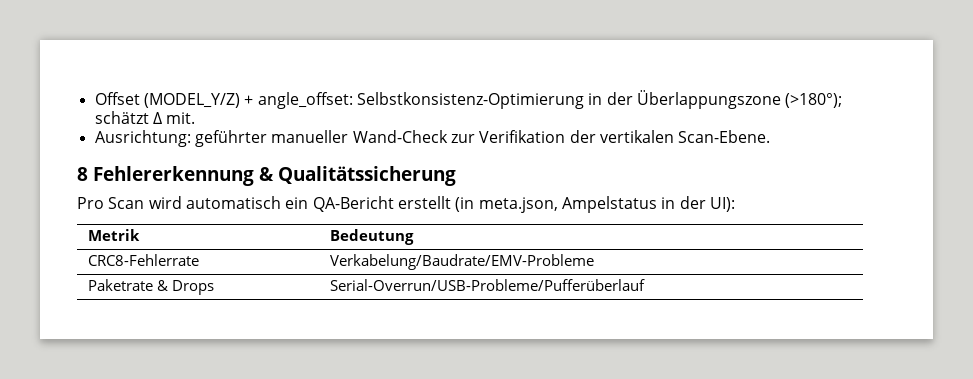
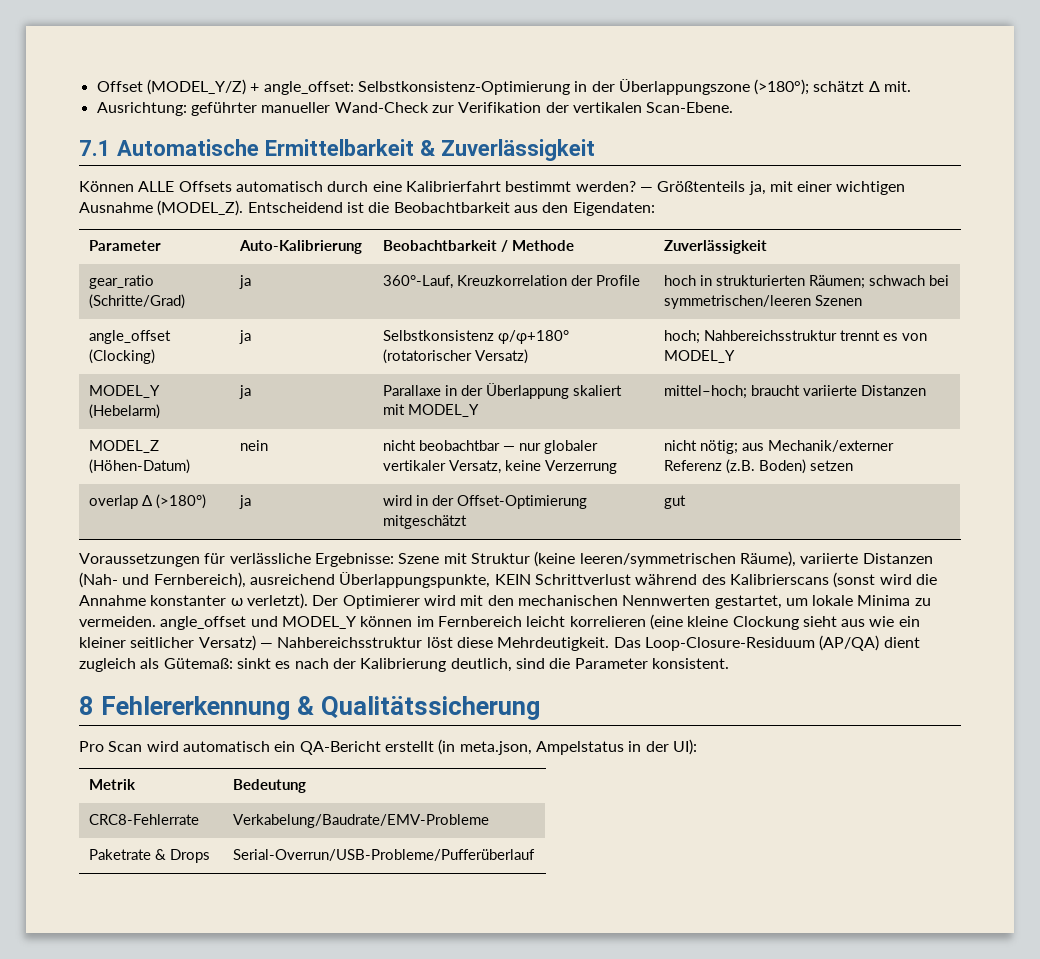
+ 7.1 Automatische Ermittelbarkeit & Zuverlässigkeit
+ Können ALLE Offsets automatisch durch eine Kalibrierfahrt bestimmt werden? — Größtenteils ja, mit einer wichtigen Ausnahme (MODEL_Z). Entscheidend ist die Beobachtbarkeit aus den Eigendaten:
+ Parameter | Auto-Kalibrierung | Beobachtbarkeit / Methode | Zuverlässigkeit
+ gear_ratio (Schritte/Grad) | ja | 360°-Lauf, Kreuzkorrelation der Profile | hoch in strukturierten Räumen; schwach bei symmetrischen/leeren Szenen
+ angle_offset (Clocking) | ja | Selbstkonsistenz φ/φ+180° (rotatorischer Versatz) | hoch; Nahbereichsstruktur trennt es von MODEL_Y
+ MODEL_Y (Hebelarm) | ja | Parallaxe in der Überlappung skaliert mit MODEL_Y | mittel–hoch; braucht variierte Distanzen
+ MODEL_Z (Höhen-Datum) | nein | nicht beobachtbar — nur globaler vertikaler Versatz, keine Verzerrung | nicht nötig; aus Mechanik/externer Referenz (z.B. Boden) setzen
+ overlap Δ (>180°) | ja | wird in der Offset-Optimierung mitgeschätzt | gut
+ Voraussetzungen für verlässliche Ergebnisse: Szene mit Struktur (keine leeren/symmetrischen Räume), variierte Distanzen (Nah- und Fernbereich), ausreichend Überlappungspunkte, KEIN Schrittverlust während des Kalibrierscans (sonst wird die Annahme konstanter ω verletzt). Der Optimierer wird mit den mechanischen Nennwerten gestartet, um lokale Minima zu vermeiden. angle_offset und MODEL_Y können im Fernbereich leicht korrelieren (eine kleine Clockung sieht aus wie ein kleiner seitlicher Versatz) — Nahbereichsstruktur löst diese Mehrdeutigkeit. Das Loop-Closure-Residuum (AP/QA) dient zugleich als Gütemaß: sinkt es nach der Kalibrierung deutlich, sind die Parameter konsistent.

